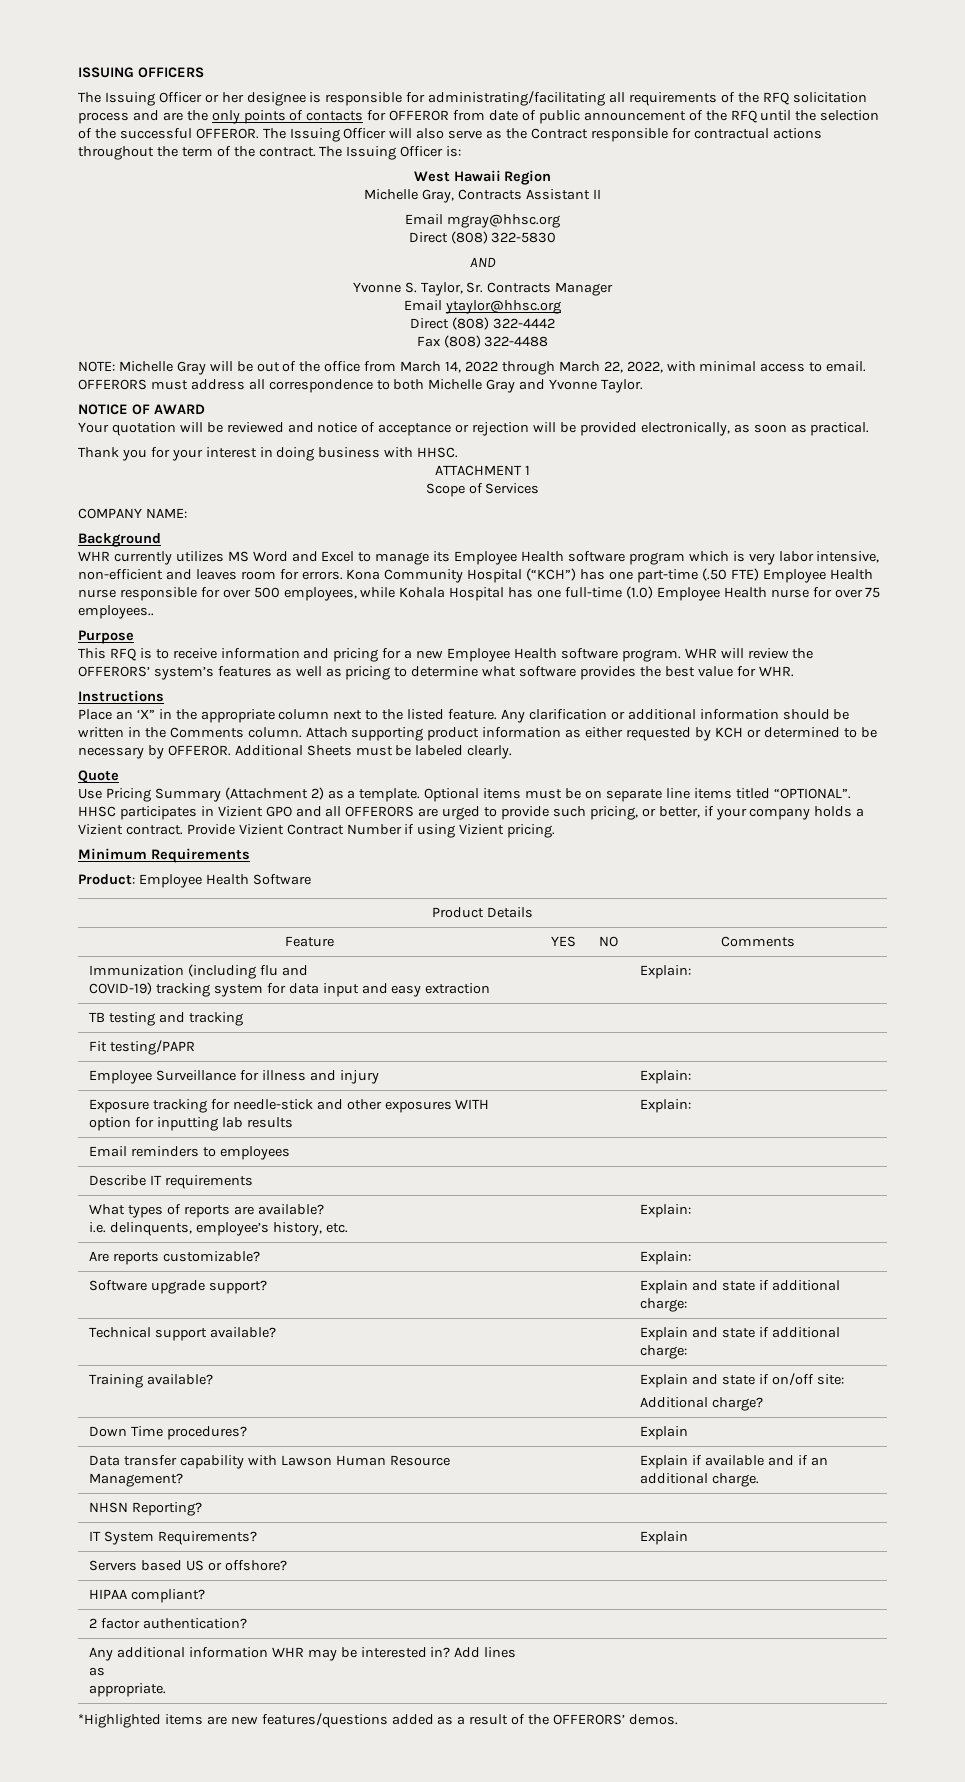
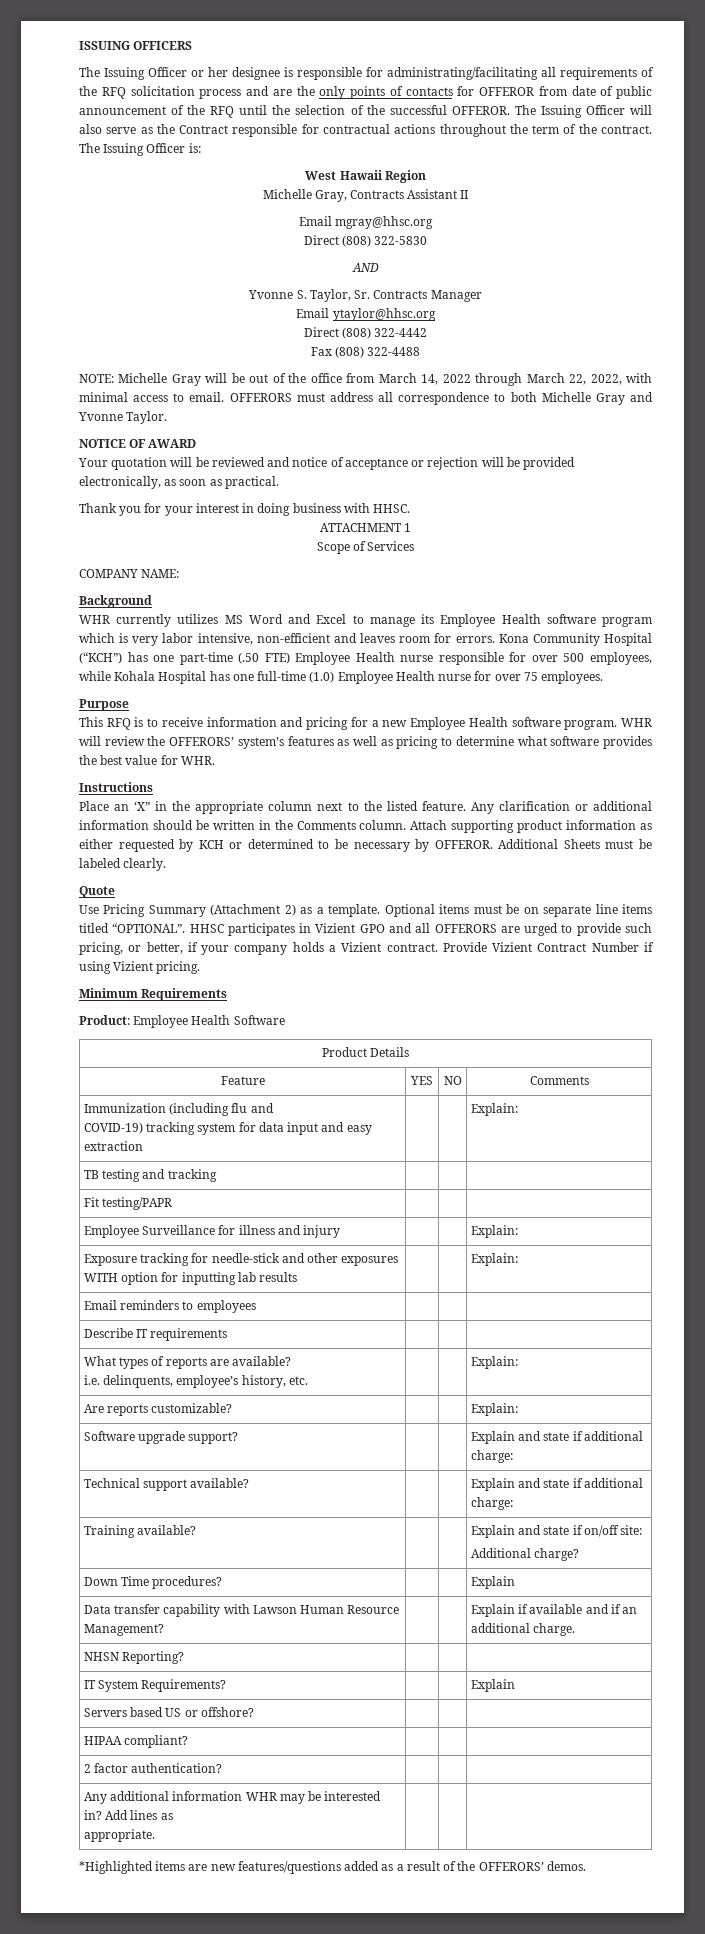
- Kona Community Hospital (“KCH”) has one part-time (.50 FTE) Employee Health nurse responsible for over 500 employees, while Kohala Hospital has one full-time (1.0) Employee Health nurse for over 75 employees..
+ Kona Community Hospital (“KCH”) has one part-time (.50 FTE) Employee Health nurse responsible for over 500 employees, while Kohala Hospital has one full-time (1.0) Employee Health nurse for over 75 employees.

